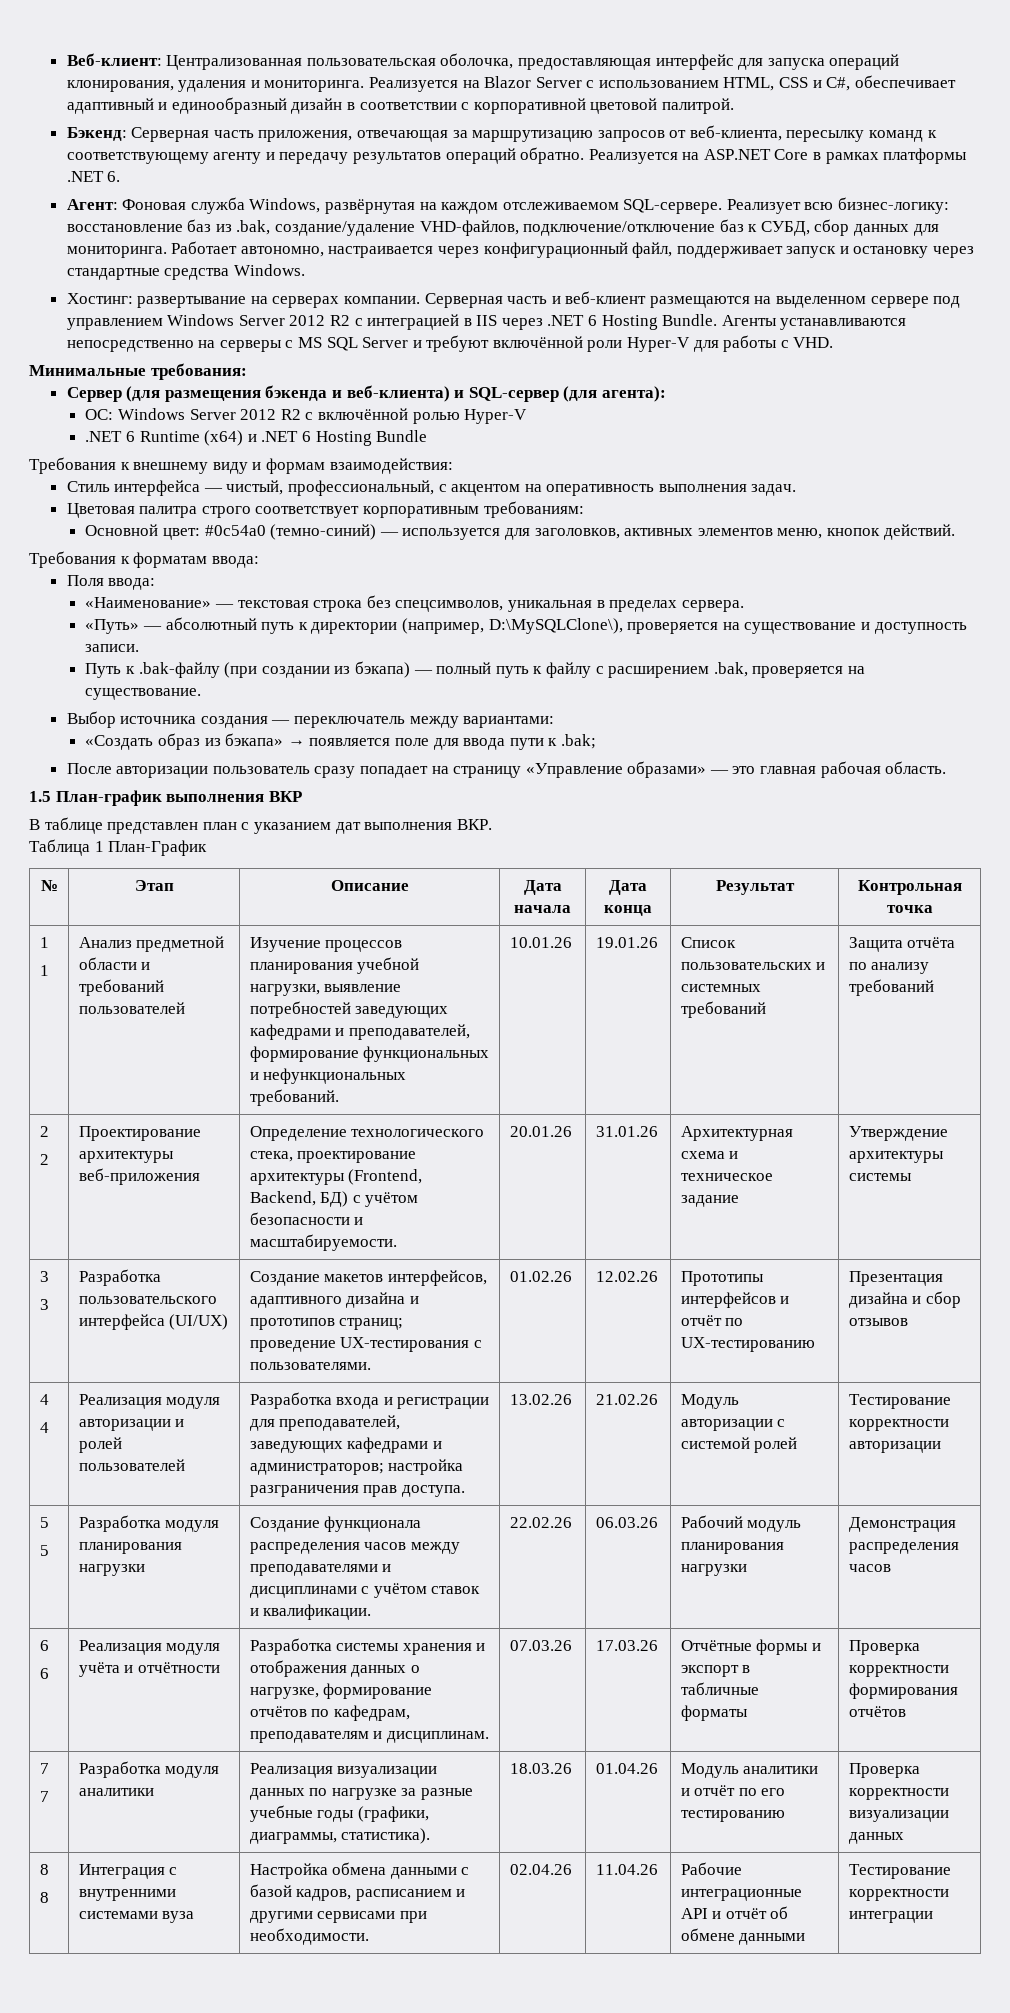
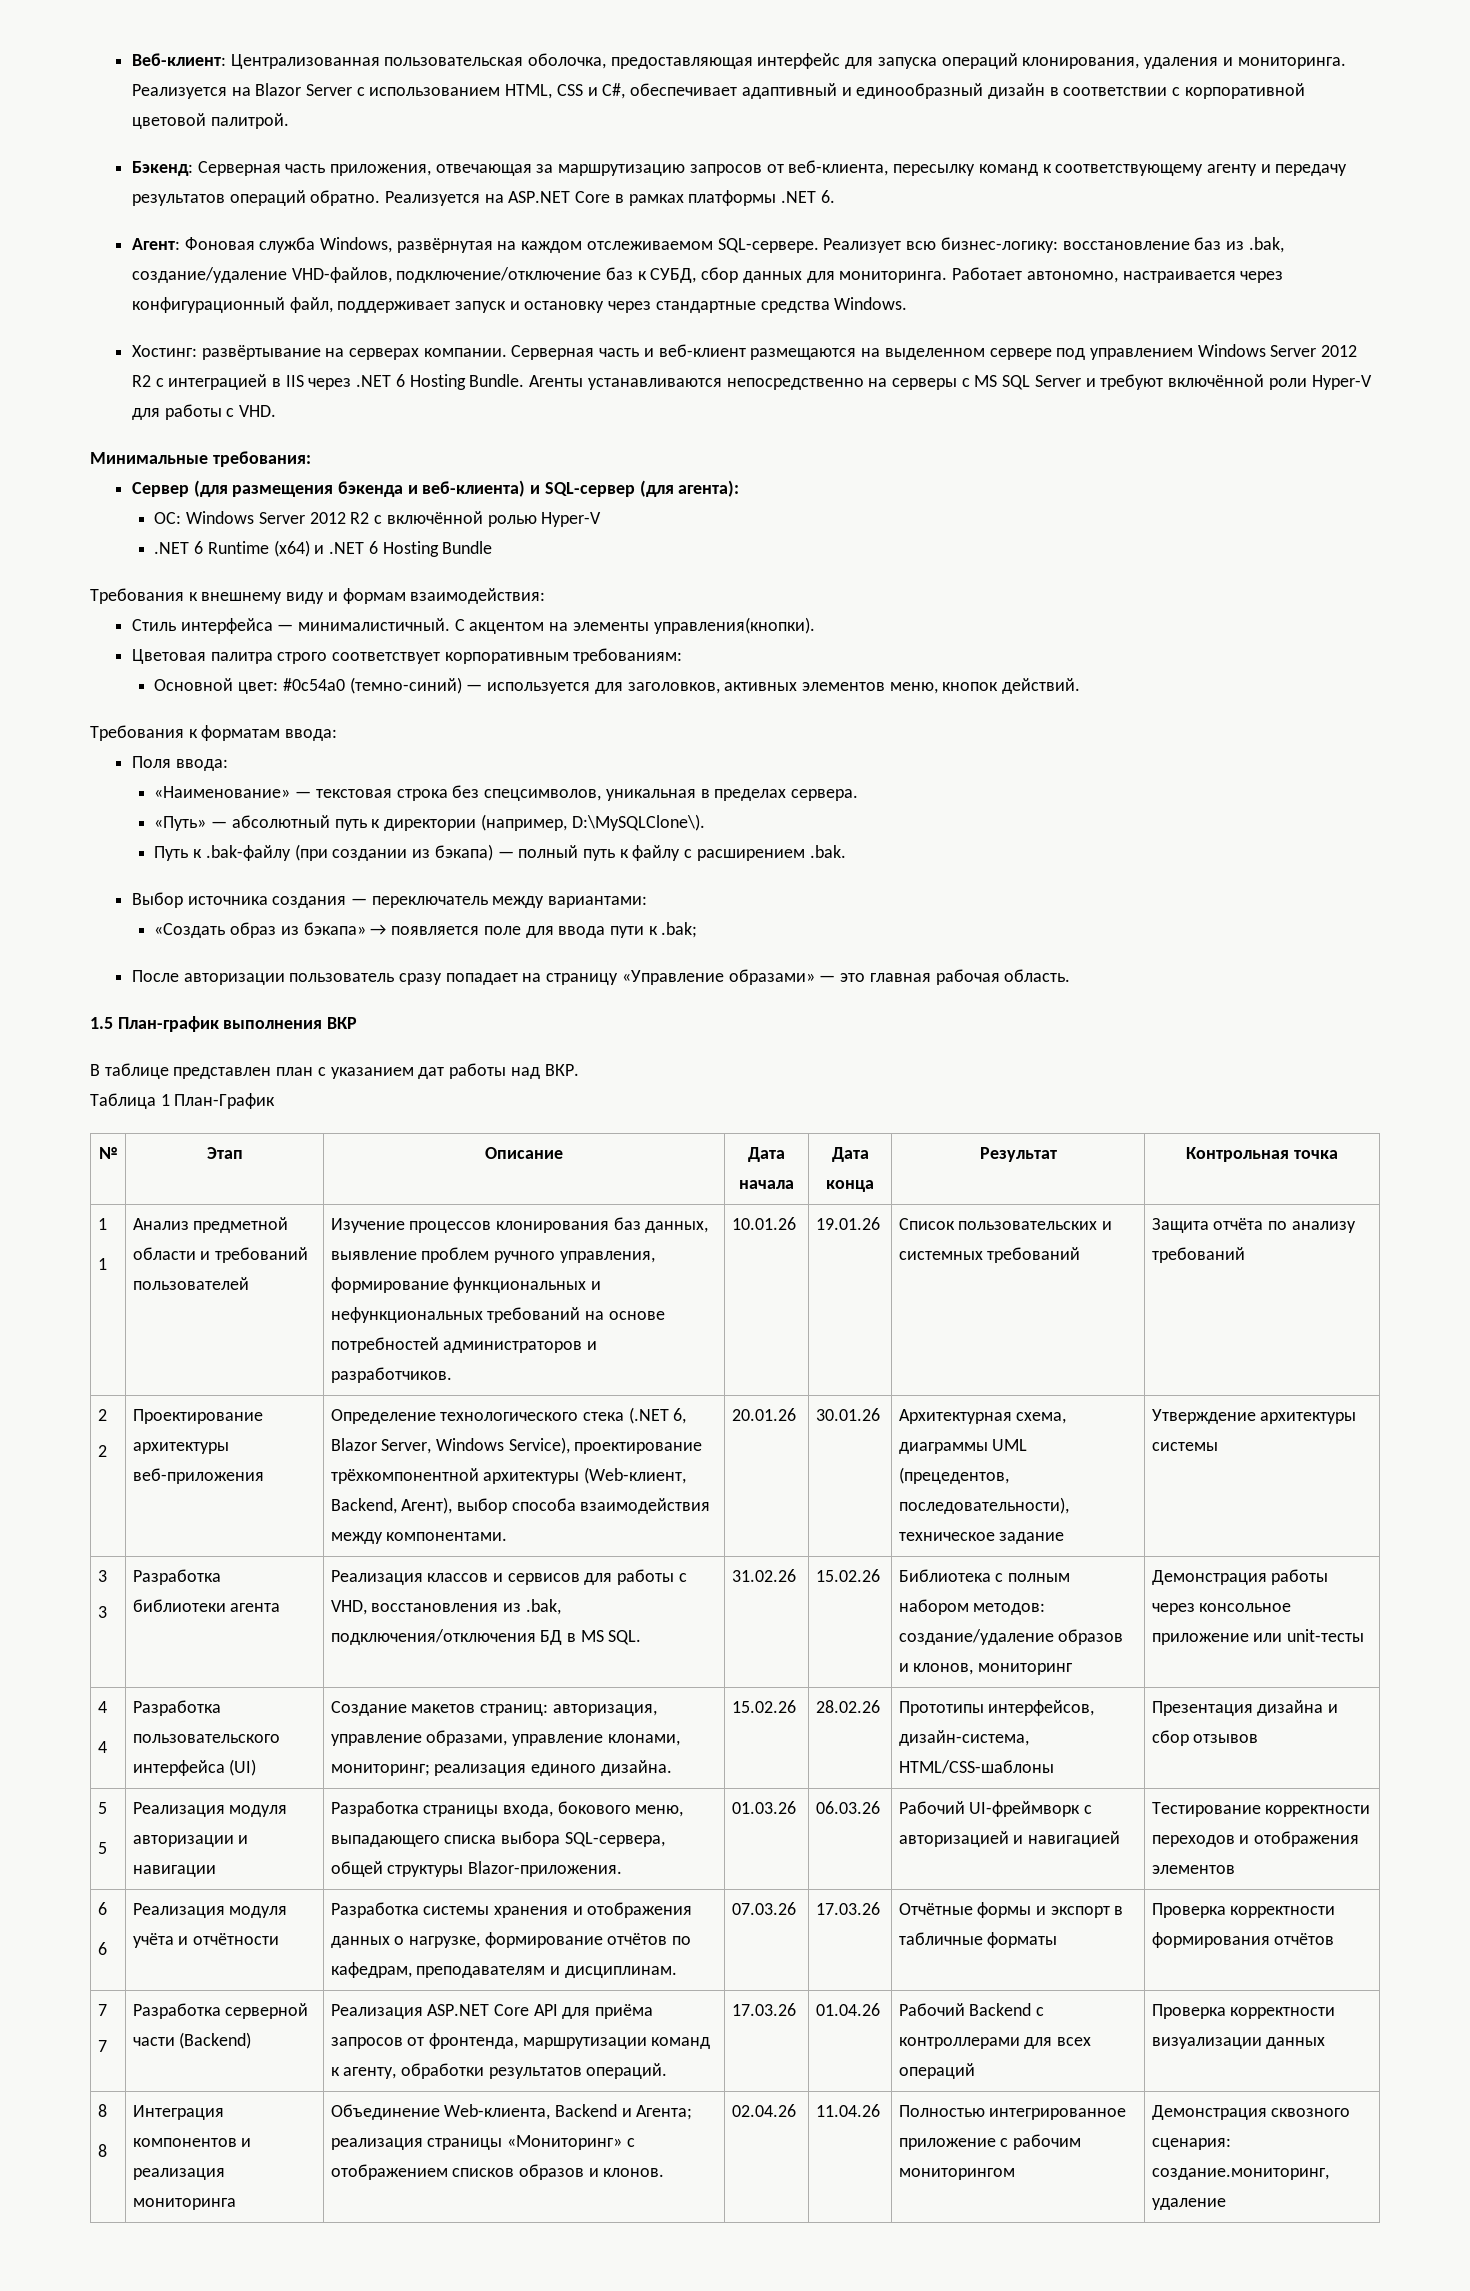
- Хостинг: развертывание на серверах компании.
+ Хостинг: развёртывание на серверах компании.
- Стиль интерфейса — чистый, профессиональный, с акцентом на оперативность выполнения задач.
+ Стиль интерфейса — минималистичный. С акцентом на элементы управления(кнопки).
- «Путь» — абсолютный путь к директории (например, D:\MySQLClone\), проверяется на существование и доступность записи.
+ «Путь» — абсолютный путь к директории (например, D:\MySQLClone\).
- Путь к .bak-файлу (при создании из бэкапа) — полный путь к файлу с расширением .bak, проверяется на существование.
+ Путь к .bak-файлу (при создании из бэкапа) — полный путь к файлу с расширением .bak.
- В таблице представлен план с указанием дат выполнения ВКР.
+ В таблице представлен план с указанием дат работы над ВКР.
  № | Этап | Описание | Дата начала | Дата конца | Результат | Контрольная точка
  1
- 1 | Анализ предметной области и требований пользователей | Изучение процессов планирования учебной нагрузки, выявление потребностей заведующих кафедрами и преподавателей, формирование функциональных и нефункциональных требований. | 10.01.26 | 19.01.26 | Список пользовательских и системных требований | Защита отчёта по анализу требований
+ 1 | Анализ предметной области и требований пользователей | Изучение процессов клонирования баз данных, выявление проблем ручного управления, формирование функциональных и нефункциональных требований на основе потребностей администраторов и разработчиков. | 10.01.26 | 19.01.26 | Список пользовательских и системных требований | Защита отчёта по анализу требований
  2
- 2 | Проектирование архитектуры веб-приложения | Определение технологического стека, проектирование архитектуры (Frontend, Backend, БД) с учётом безопасности и масштабируемости. | 20.01.26 | 31.01.26 | Архитектурная схема и техническое задание | Утверждение архитектуры системы
+ 2 | Проектирование архитектуры веб-приложения | Определение технологического стека (.NET 6, Blazor Server, Windows Service), проектирование трёхкомпонентной архитектуры (Web-клиент, Backend, Агент), выбор способа взаимодействия между компонентами. | 20.01.26 | 30.01.26 | Архитектурная схема, диаграммы UML (прецедентов, последовательности), техническое задание | Утверждение архитектуры системы
  3
- 3 | Разработка пользовательского интерфейса (UI/UX) | Создание макетов интерфейсов, адаптивного дизайна и прототипов страниц; проведение UX-тестирования с пользователями. | 01.02.26 | 12.02.26 | Прототипы интерфейсов и отчёт по UX-тестированию | Презентация дизайна и сбор отзывов
+ 3 | Разработка библиотеки агента | Реализация классов и сервисов для работы с VHD, восстановления из .bak, подключения/отключения БД в MS SQL. | 31.02.26 | 15.02.26 | Библиотека с полным набором методов: создание/удаление образов и клонов, мониторинг | Демонстрация работы через консольное приложение или unit-тесты
  4
- 4 | Реализация модуля авторизации и ролей пользователей | Разработка входа и регистрации для преподавателей, заведующих кафедрами и администраторов; настройка разграничения прав доступа. | 13.02.26 | 21.02.26 | Модуль авторизации с системой ролей | Тестирование корректности авторизации
+ 4 | Разработка пользовательского интерфейса (UI) | Создание макетов страниц: авторизация, управление образами, управление клонами, мониторинг; реализация единого дизайна. | 15.02.26 | 28.02.26 | Прототипы интерфейсов, дизайн-система, HTML/CSS-шаблоны | Презентация дизайна и сбор отзывов
  5
- 5 | Разработка модуля планирования нагрузки | Создание функционала распределения часов между преподавателями и дисциплинами с учётом ставок и квалификации. | 22.02.26 | 06.03.26 | Рабочий модуль планирования нагрузки | Демонстрация распределения часов
+ 5 | Реализация модуля авторизации и навигации | Разработка страницы входа, бокового меню, выпадающего списка выбора SQL-сервера, общей структуры Blazor-приложения. | 01.03.26 | 06.03.26 | Рабочий UI-фреймворк с авторизацией и навигацией | Тестирование корректности переходов и отображения элементов
  6
  6 | Реализация модуля учёта и отчётности | Разработка системы хранения и отображения данных о нагрузке, формирование отчётов по кафедрам, преподавателям и дисциплинам. | 07.03.26 | 17.03.26 | Отчётные формы и экспорт в табличные форматы | Проверка корректности формирования отчётов
  7
- 7 | Разработка модуля аналитики | Реализация визуализации данных по нагрузке за разные учебные годы (графики, диаграммы, статистика). | 18.03.26 | 01.04.26 | Модуль аналитики и отчёт по его тестированию | Проверка корректности визуализации данных
+ 7 | Разработка серверной части (Backend) | Реализация ASP.NET Core API для приёма запросов от фронтенда, маршрутизации команд к агенту, обработки результатов операций. | 17.03.26 | 01.04.26 | Рабочий Backend с контроллерами для всех операций | Проверка корректности визуализации данных
  8
- 8 | Интеграция с внутренними системами вуза | Настройка обмена данными с базой кадров, расписанием и другими сервисами при необходимости. | 02.04.26 | 11.04.26 | Рабочие интеграционные API и отчёт об обмене данными | Тестирование корректности интеграции
+ 8 | Интеграция компонентов и реализация мониторинга | Объединение Web-клиента, Backend и Агента; реализация страницы «Мониторинг» с отображением списков образов и клонов. | 02.04.26 | 11.04.26 | Полностью интегрированное приложение с рабочим мониторингом | Демонстрация сквозного сценария: создание.мониторинг, удаление

